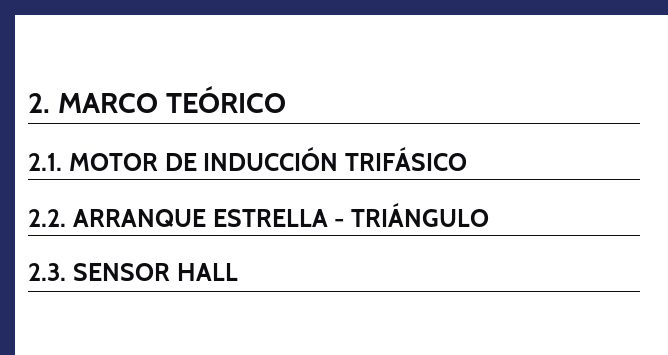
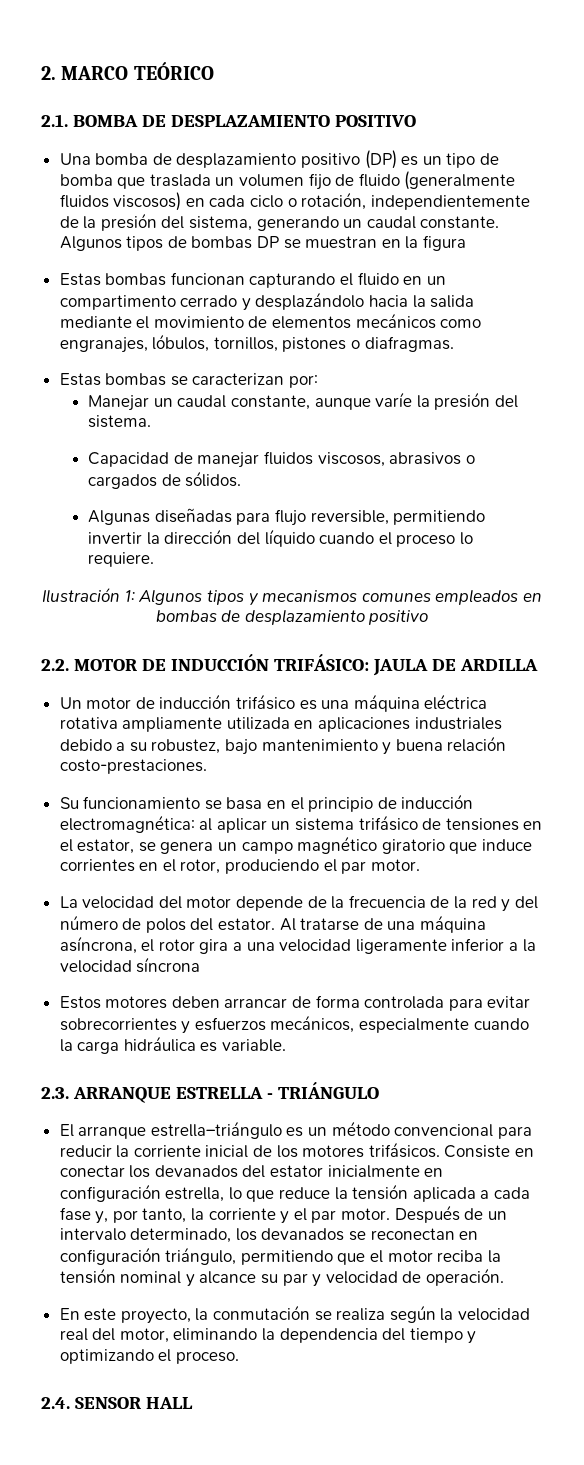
- 2.1. MOTOR DE INDUCCIÓN TRIFÁSICO
- 2.2. ARRANQUE ESTRELLA - TRIÁNGULO
- 2.3. SENSOR HALL
+ 2.1. BOMBA DE DESPLAZAMIENTO POSITIVO
+ Una bomba de desplazamiento positivo (DP) es un tipo de bomba que traslada un volumen fijo de fluido (generalmente fluidos viscosos) en cada ciclo o rotación, independientemente de la presión del sistema, generando un caudal constante. Algunos tipos de bombas DP se muestran en la figura
+ Estas bombas funcionan capturando el fluido en un compartimento cerrado y desplazándolo hacia la salida mediante el movimiento de elementos mecánicos como engranajes, lóbulos, tornillos, pistones o diafragmas.
+ Estas bombas se caracterizan por:
+ Manejar un caudal constante, aunque varíe la presión del sistema.
+ Capacidad de manejar fluidos viscosos, abrasivos o cargados de sólidos.
+ Algunas diseñadas para flujo reversible, permitiendo invertir la dirección del líquido cuando el proceso lo requiere.
+ Ilustración 1: Algunos tipos y mecanismos comunes empleados en bombas de desplazamiento positivo
+ 2.2. MOTOR DE INDUCCIÓN TRIFÁSICO: JAULA DE ARDILLA
+ Un motor de inducción trifásico es una máquina eléctrica rotativa ampliamente utilizada en aplicaciones industriales debido a su robustez, bajo mantenimiento y buena relación costo-prestaciones.
+ Su funcionamiento se basa en el principio de inducción electromagnética: al aplicar un sistema trifásico de tensiones en el estator, se genera un campo magnético giratorio que induce corrientes en el rotor, produciendo el par motor.
+ La velocidad del motor depende de la frecuencia de la red y del número de polos del estator. Al tratarse de una máquina asíncrona, el rotor gira a una velocidad ligeramente inferior a la velocidad síncrona
+ Estos motores deben arrancar de forma controlada para evitar sobrecorrientes y esfuerzos mecánicos, especialmente cuando la carga hidráulica es variable.
+ 2.3. ARRANQUE ESTRELLA - TRIÁNGULO
+ El arranque estrella–triángulo es un método convencional para reducir la corriente inicial de los motores trifásicos. Consiste en conectar los devanados del estator inicialmente en configuración estrella, lo que reduce la tensión aplicada a cada fase y, por tanto, la corriente y el par motor. Después de un intervalo determinado, los devanados se reconectan en configuración triángulo, permitiendo que el motor reciba la tensión nominal y alcance su par y velocidad de operación.
+ En este proyecto, la conmutación se realiza según la velocidad real del motor, eliminando la dependencia del tiempo y optimizando el proceso.
+ 2.4. SENSOR HALL

